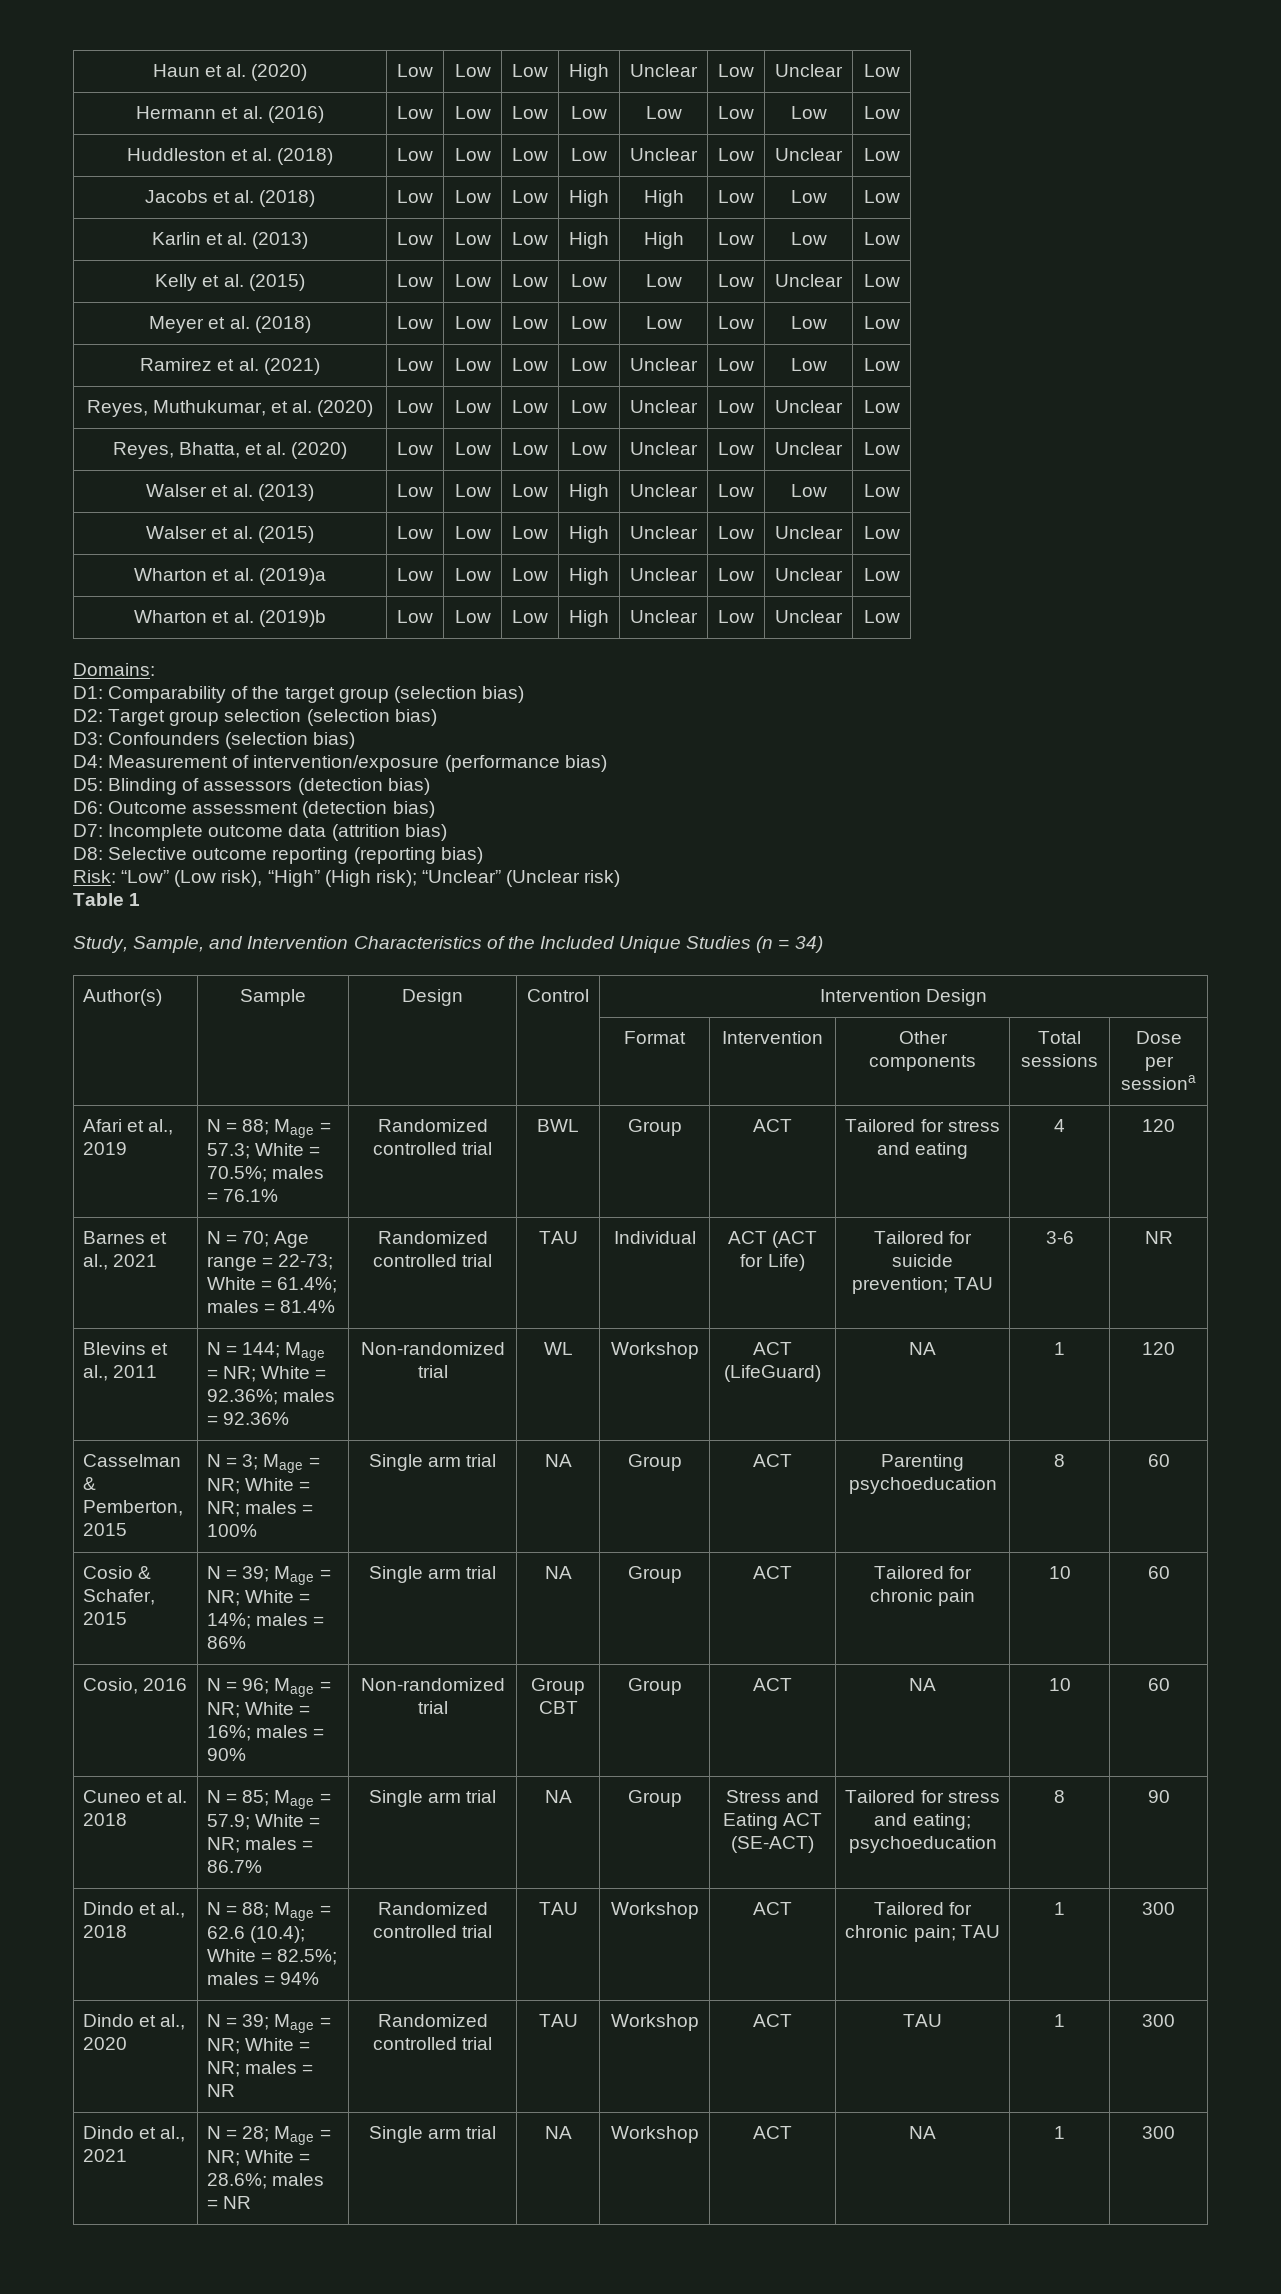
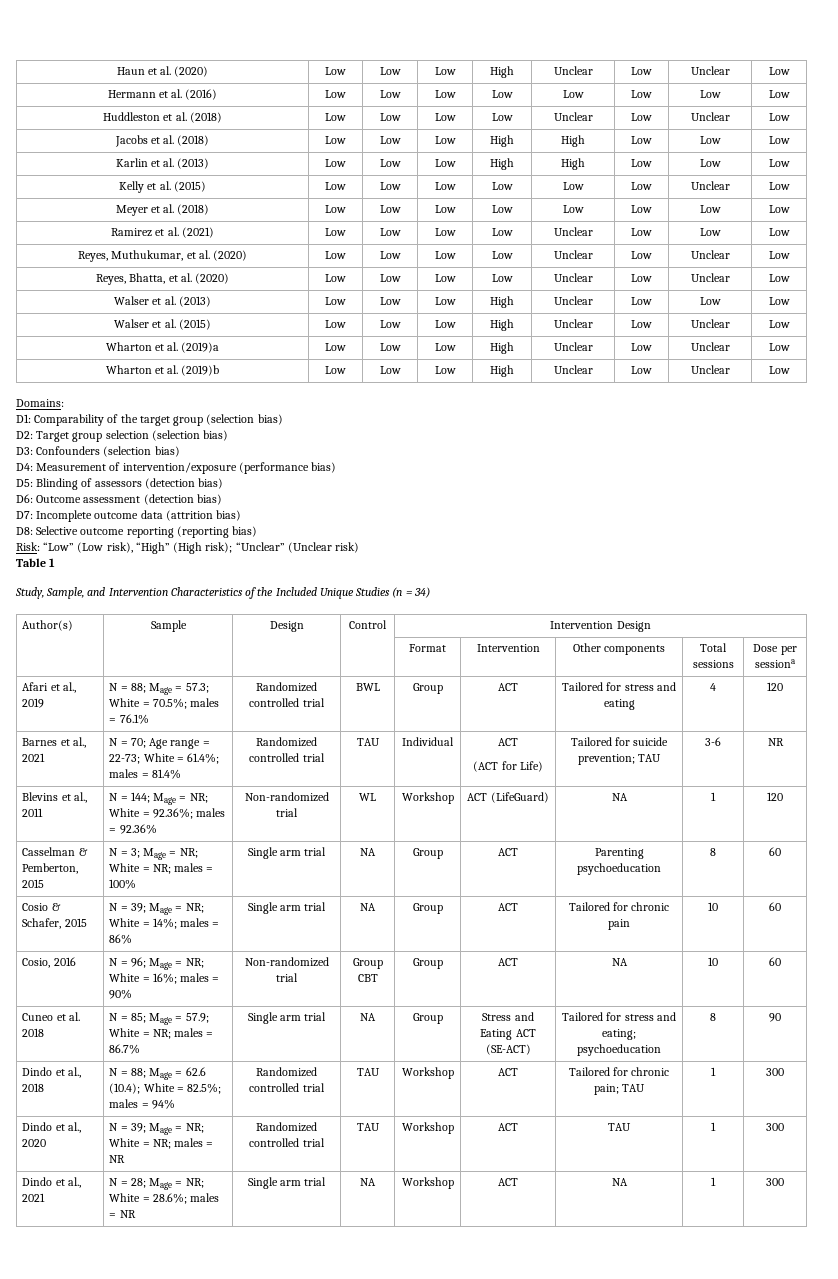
- Barnes et al., 2021 | N = 70; Age range = 22-73; White = 61.4%; males = 81.4% | Randomized controlled trial | TAU | Individual | ACT (ACT for Life) | Tailored for suicide prevention; TAU | 3-6 | NR
+ Barnes et al., 2021 | N = 70; Age range = 22-73; White = 61.4%; males = 81.4% | Randomized controlled trial | TAU | Individual | ACT
+ (ACT for Life) | Tailored for suicide prevention; TAU | 3-6 | NR

